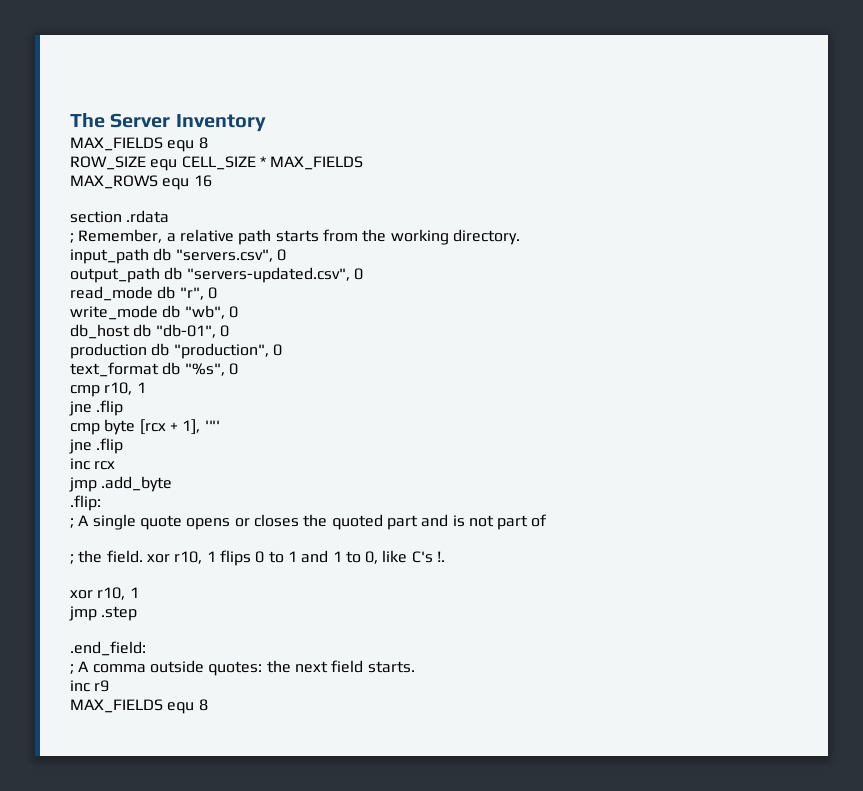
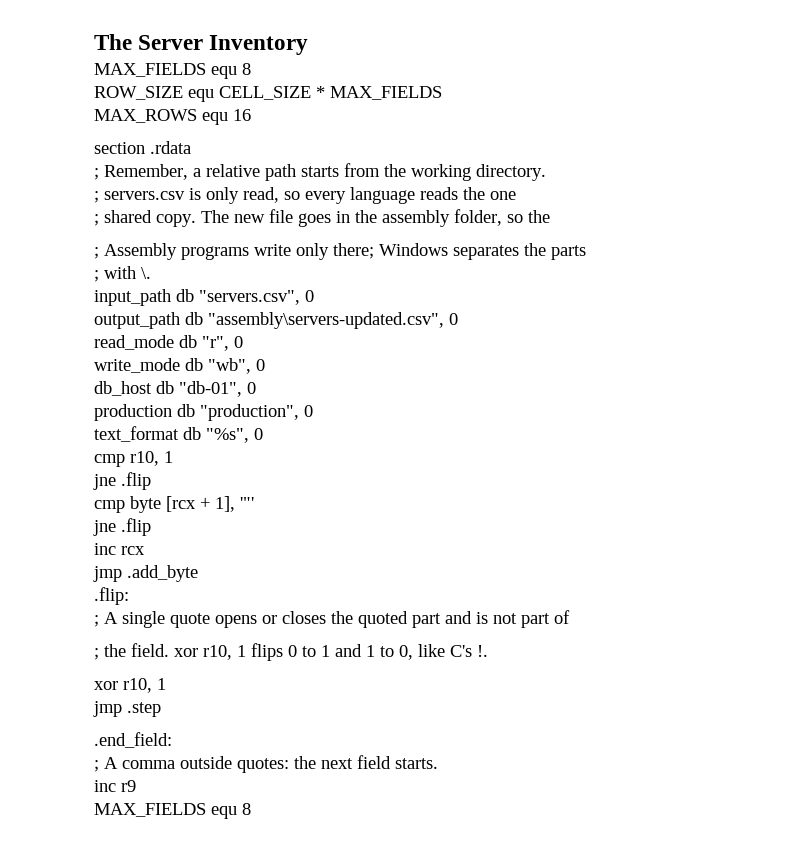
+ ; servers.csv is only read, so every language reads the one
+ ; shared copy. The new file goes in the assembly folder, so the
+ ; Assembly programs write only there; Windows separates the parts
+ ; with \.
- output_path db "servers-updated.csv", 0
+ output_path db "assembly\servers-updated.csv", 0

